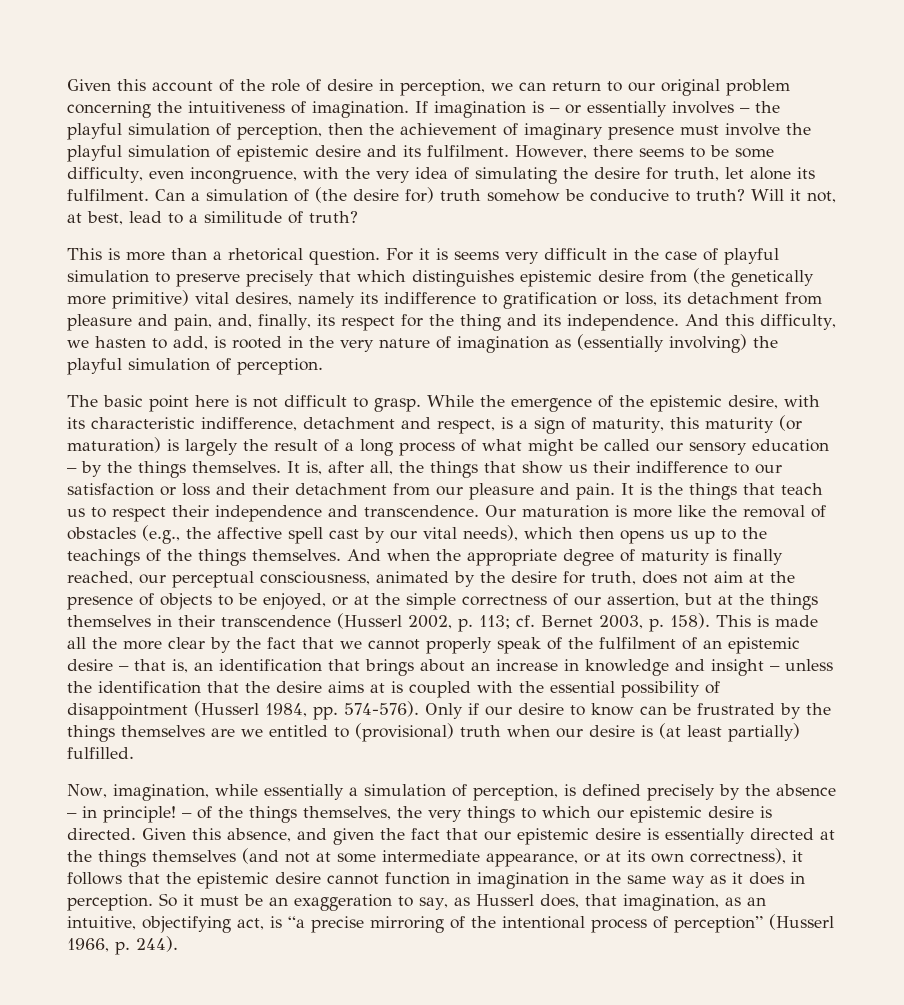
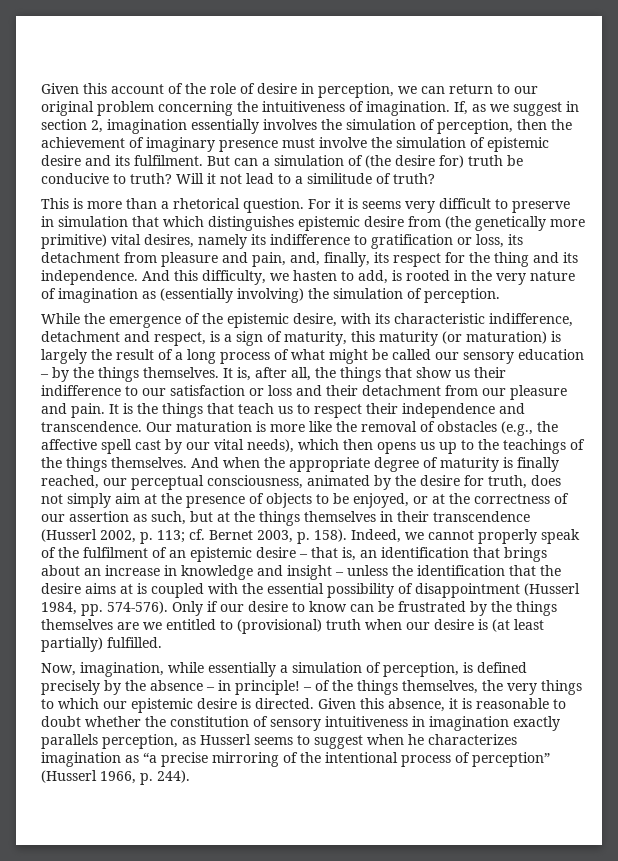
- If imagination is – or essentially involves – the playful simulation of perception, then the achievement of imaginary presence must involve the playful simulation of epistemic desire and its fulfilment.
+ If, as we suggest in section 2, imagination essentially involves the simulation of perception, then the achievement of imaginary presence must involve the simulation of epistemic desire and its fulfilment.
- However, there seems to be some difficulty, even incongruence, with the very idea of simulating the desire for truth, let alone its fulfilment. Can a simulation of (the desire for) truth somehow be conducive to truth?
+ But can a simulation of (the desire for) truth be conducive to truth?
- Will it not, at best, lead to a similitude of truth?
+ Will it not lead to a similitude of truth?
- For it is seems very difficult in the case of playful simulation to preserve precisely that which distinguishes epistemic desire from (the genetically more primitive) vital desires, namely its indifference to gratification or loss, its detachment from pleasure and pain, and, finally, its respect for the thing and its independence.
+ For it is seems very difficult to preserve in simulation that which distinguishes epistemic desire from (the genetically more primitive) vital desires, namely its indifference to gratification or loss, its detachment from pleasure and pain, and, finally, its respect for the thing and its independence.
- And this difficulty, we hasten to add, is rooted in the very nature of imagination as (essentially involving) the playful simulation of perception.
+ And this difficulty, we hasten to add, is rooted in the very nature of imagination as (essentially involving) the simulation of perception.
- The basic point here is not difficult to grasp.
- And when the appropriate degree of maturity is finally reached, our perceptual consciousness, animated by the desire for truth, does not aim at the presence of objects to be enjoyed, or at the simple correctness of our assertion, but at the things themselves in their transcendence (Husserl 2002, p. 113; cf. Bernet 2003, p. 158).
+ And when the appropriate degree of maturity is finally reached, our perceptual consciousness, animated by the desire for truth, does not simply aim at the presence of objects to be enjoyed, or at the correctness of our assertion as such, but at the things themselves in their transcendence (Husserl 2002, p. 113; cf. Bernet 2003, p. 158).
- This is made all the more clear by the fact that we cannot properly speak of the fulfilment of an epistemic desire – that is, an identification that brings about an increase in knowledge and insight – unless the identification that the desire aims at is coupled with the essential possibility of disappointment (Husserl 1984, pp. 574-576).
+ Indeed, we cannot properly speak of the fulfilment of an epistemic desire – that is, an identification that brings about an increase in knowledge and insight – unless the identification that the desire aims at is coupled with the essential possibility of disappointment (Husserl 1984, pp. 574-576).
- Given this absence, and given the fact that our epistemic desire is essentially directed at the things themselves (and not at some intermediate appearance, or at its own correctness), it follows that the epistemic desire cannot function in imagination in the same way as it does in perception. So it must be an exaggeration to say, as Husserl does, that imagination, as an intuitive, objectifying act, is “a precise mirroring of the intentional process of perception” (Husserl 1966, p. 244).
+ Given this absence, it is reasonable to doubt whether the constitution of sensory intuitiveness in imagination exactly parallels perception, as Husserl seems to suggest when he characterizes imagination as “a precise mirroring of the intentional process of perception” (Husserl 1966, p. 244).

